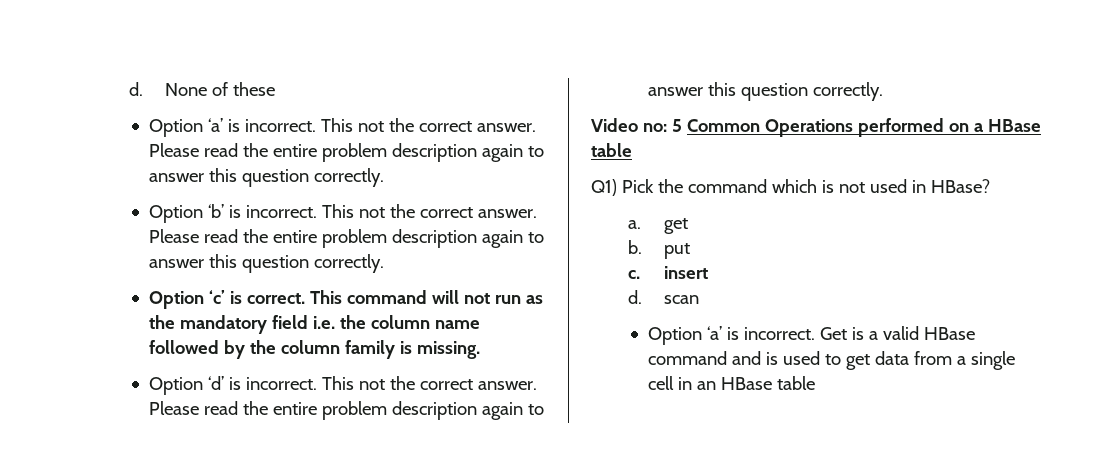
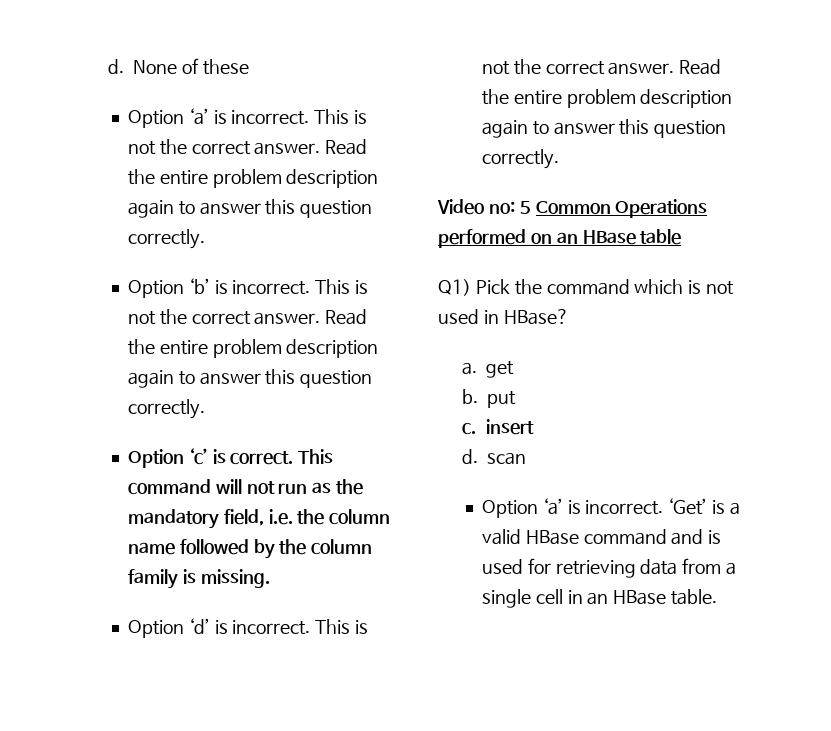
- Option ‘a’ is incorrect. This not the correct answer. Please read the entire problem description again to answer this question correctly.
+ Option ‘a’ is incorrect. This is not the correct answer. Read the entire problem description again to answer this question correctly.
- Option ‘b’ is incorrect. This not the correct answer. Please read the entire problem description again to answer this question correctly.
+ Option ‘b’ is incorrect. This is not the correct answer. Read the entire problem description again to answer this question correctly.
- This command will not run as the mandatory field i.e. the column name followed by the column family is missing.
+ This command will not run as the mandatory field, i.e. the column name followed by the column family is missing.
- Option ‘d’ is incorrect. This not the correct answer. Please read the entire problem description again to answer this question correctly.
+ Option ‘d’ is incorrect. This is not the correct answer. Read the entire problem description again to answer this question correctly.
- Video no: 5 Common Operations performed on a HBase table
+ Video no: 5 Common Operations performed on an HBase table
- Get is a valid HBase command and is used to get data from a single cell in an HBase table
+ ‘Get’ is a valid HBase command and is used for retrieving data from a single cell in an HBase table.

